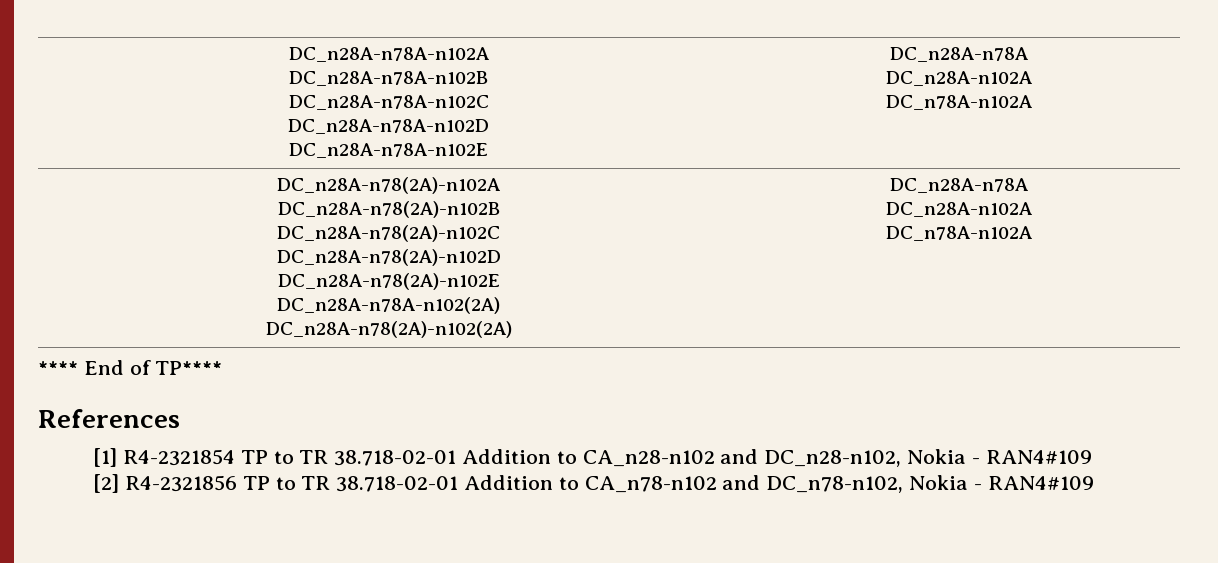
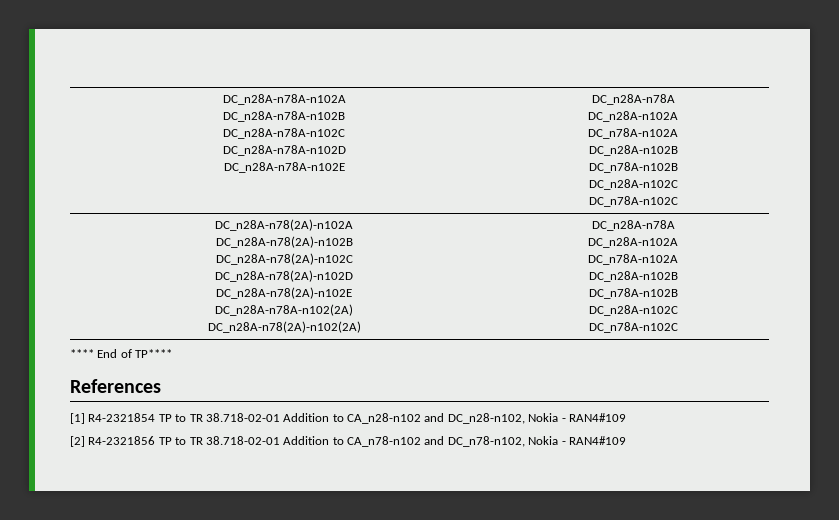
  DC_n28A-n78A-n102A
  DC_n28A-n78A-n102B
  DC_n28A-n78A-n102C
  DC_n28A-n78A-n102D
  DC_n28A-n78A-n102E | DC_n28A-n78A
  DC_n28A-n102A
  DC_n78A-n102A
+ DC_n28A-n102B
+ DC_n78A-n102B
+ DC_n28A-n102C
+ DC_n78A-n102C
  DC_n28A-n78(2A)-n102A
  DC_n28A-n78(2A)-n102B
  DC_n28A-n78(2A)-n102C
  DC_n28A-n78(2A)-n102D
  DC_n28A-n78(2A)-n102E
  DC_n28A-n78A-n102(2A)
  DC_n28A-n78(2A)-n102(2A) | DC_n28A-n78A
  DC_n28A-n102A
  DC_n78A-n102A
+ DC_n28A-n102B
+ DC_n78A-n102B
+ DC_n28A-n102C
+ DC_n78A-n102C

